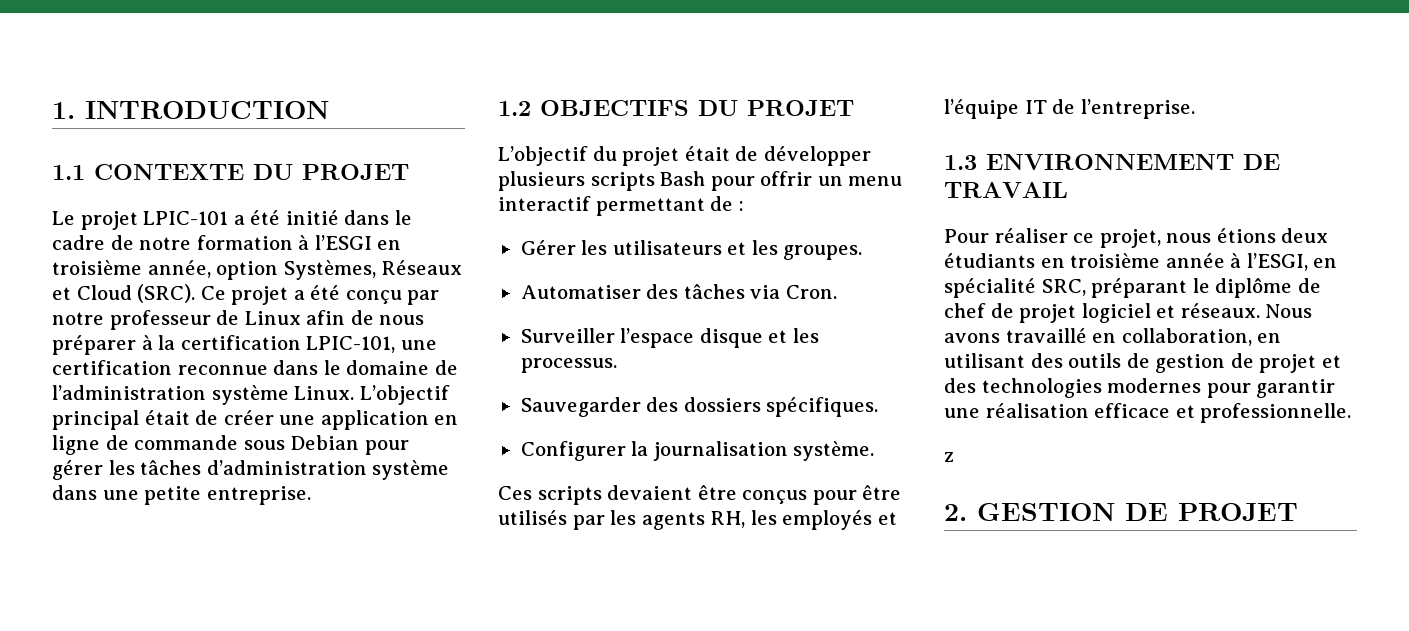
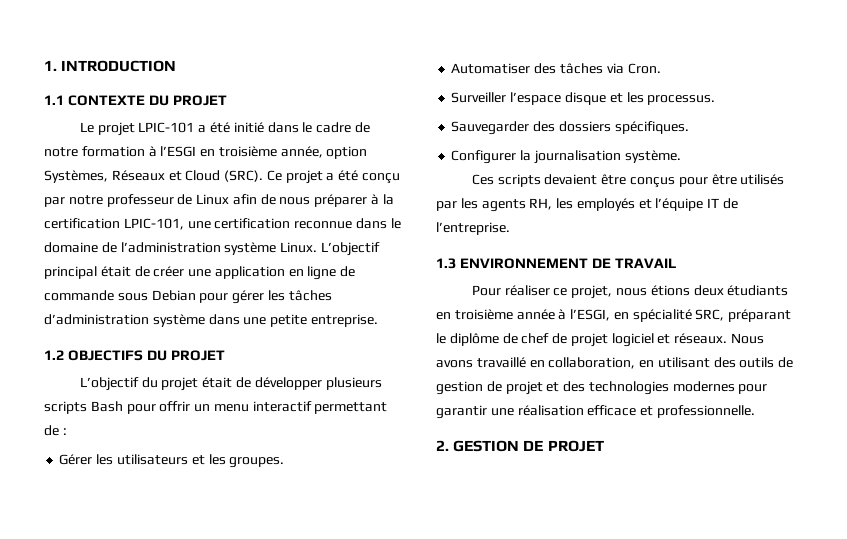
- z

